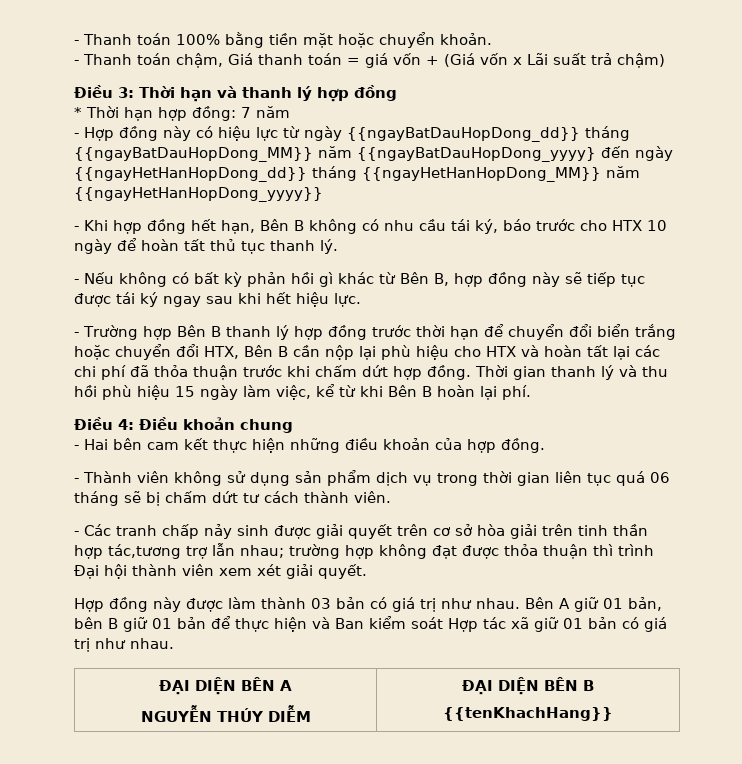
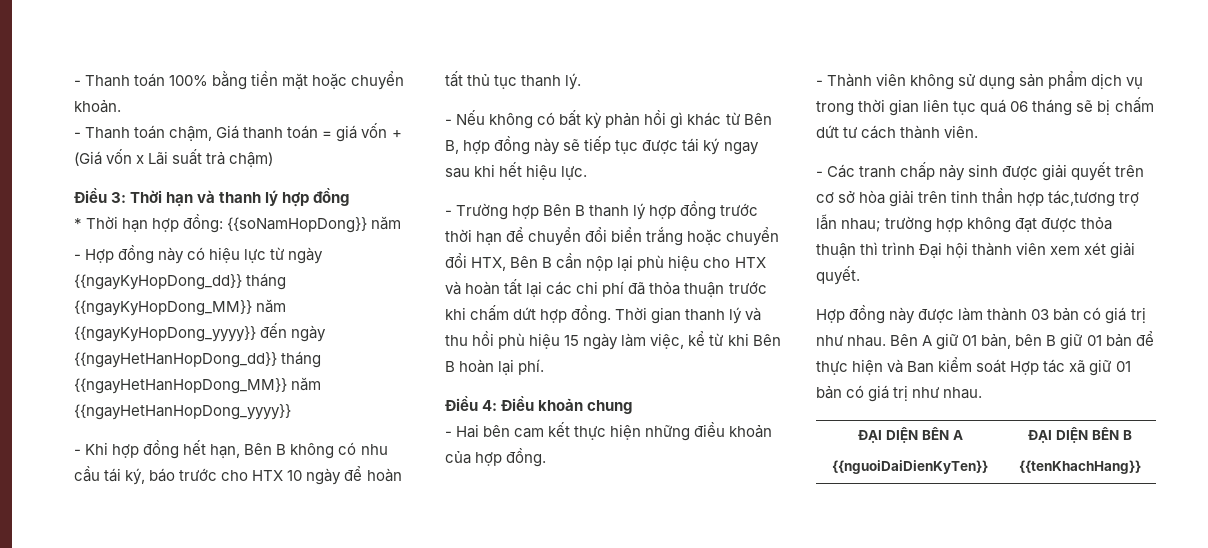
- * Thời hạn hợp đồng: 7 năm
+ * Thời hạn hợp đồng: {{soNamHopDong}} năm
- - Hợp đồng này có hiệu lực từ ngày {{ngayBatDauHopDong_dd}} tháng {{ngayBatDauHopDong_MM}} năm {{ngayBatDauHopDong_yyyy} đến ngày {{ngayHetHanHopDong_dd}} tháng {{ngayHetHanHopDong_MM}} năm {{ngayHetHanHopDong_yyyy}}
+ - Hợp đồng này có hiệu lực từ ngày {{ngayKyHopDong_dd}} tháng {{ngayKyHopDong_MM}} năm {{ngayKyHopDong_yyyy}} đến ngày {{ngayHetHanHopDong_dd}} tháng {{ngayHetHanHopDong_MM}} năm {{ngayHetHanHopDong_yyyy}}
  ĐẠI DIỆN BÊN A
- NGUYỄN THÚY DIỄM | ĐẠI DIỆN BÊN B
+ {{nguoiDaiDienKyTen}} | ĐẠI DIỆN BÊN B

